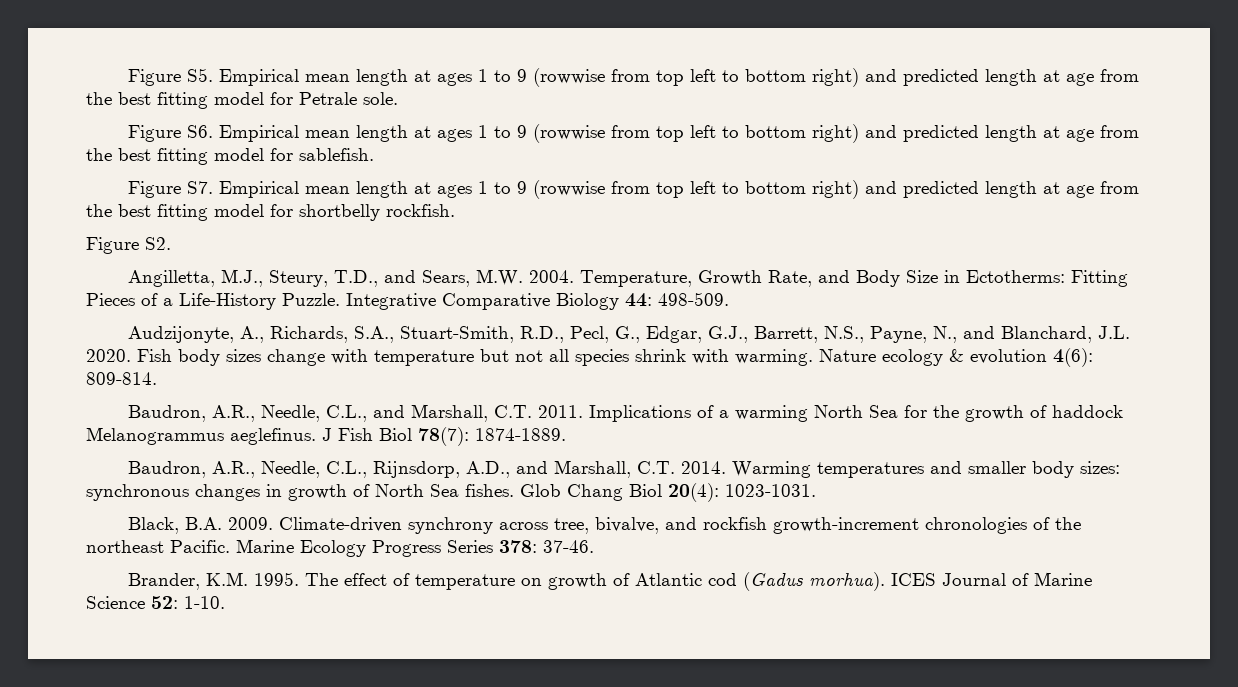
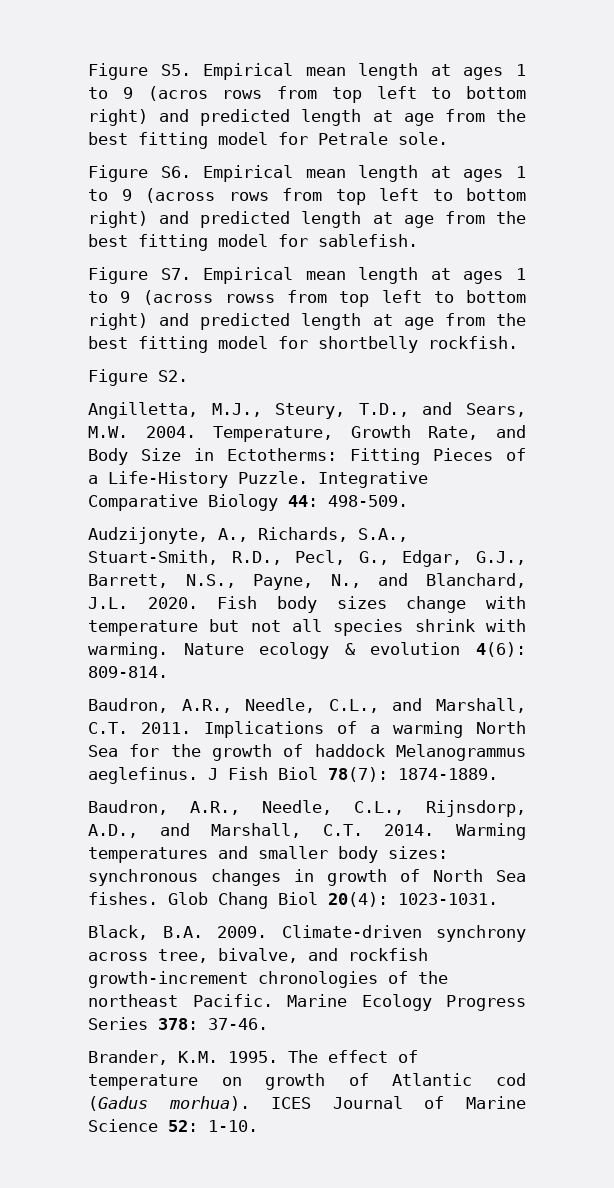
- Figure S5. Empirical mean length at ages 1 to 9 (rowwise from top left to bottom right) and predicted length at age from the best fitting model for Petrale sole.
+ Figure S5. Empirical mean length at ages 1 to 9 (acros rows from top left to bottom right) and predicted length at age from the best fitting model for Petrale sole.
- Figure S6. Empirical mean length at ages 1 to 9 (rowwise from top left to bottom right) and predicted length at age from the best fitting model for sablefish.
+ Figure S6. Empirical mean length at ages 1 to 9 (across rows from top left to bottom right) and predicted length at age from the best fitting model for sablefish.
- Figure S7. Empirical mean length at ages 1 to 9 (rowwise from top left to bottom right) and predicted length at age from the best fitting model for shortbelly rockfish.
+ Figure S7. Empirical mean length at ages 1 to 9 (across rowss from top left to bottom right) and predicted length at age from the best fitting model for shortbelly rockfish.

